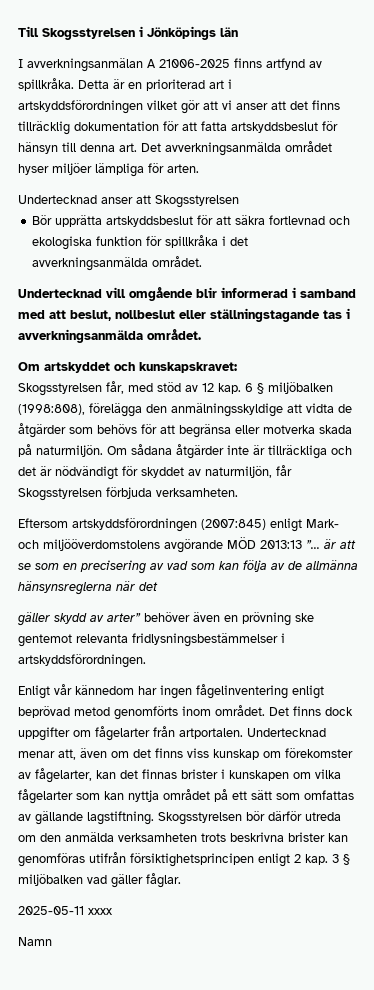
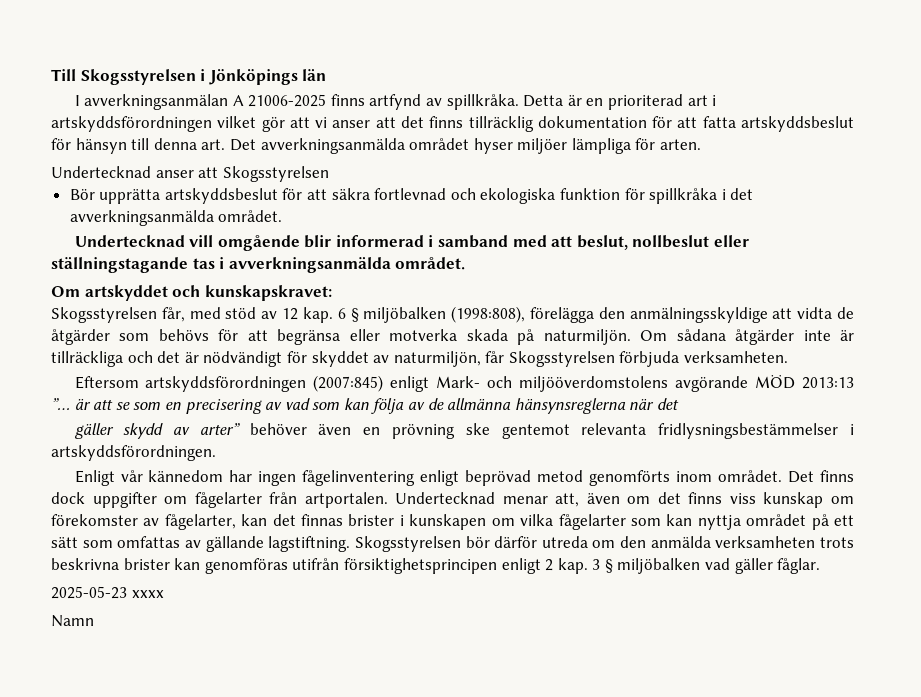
- 2025-05-11 xxxx
+ 2025-05-23 xxxx

